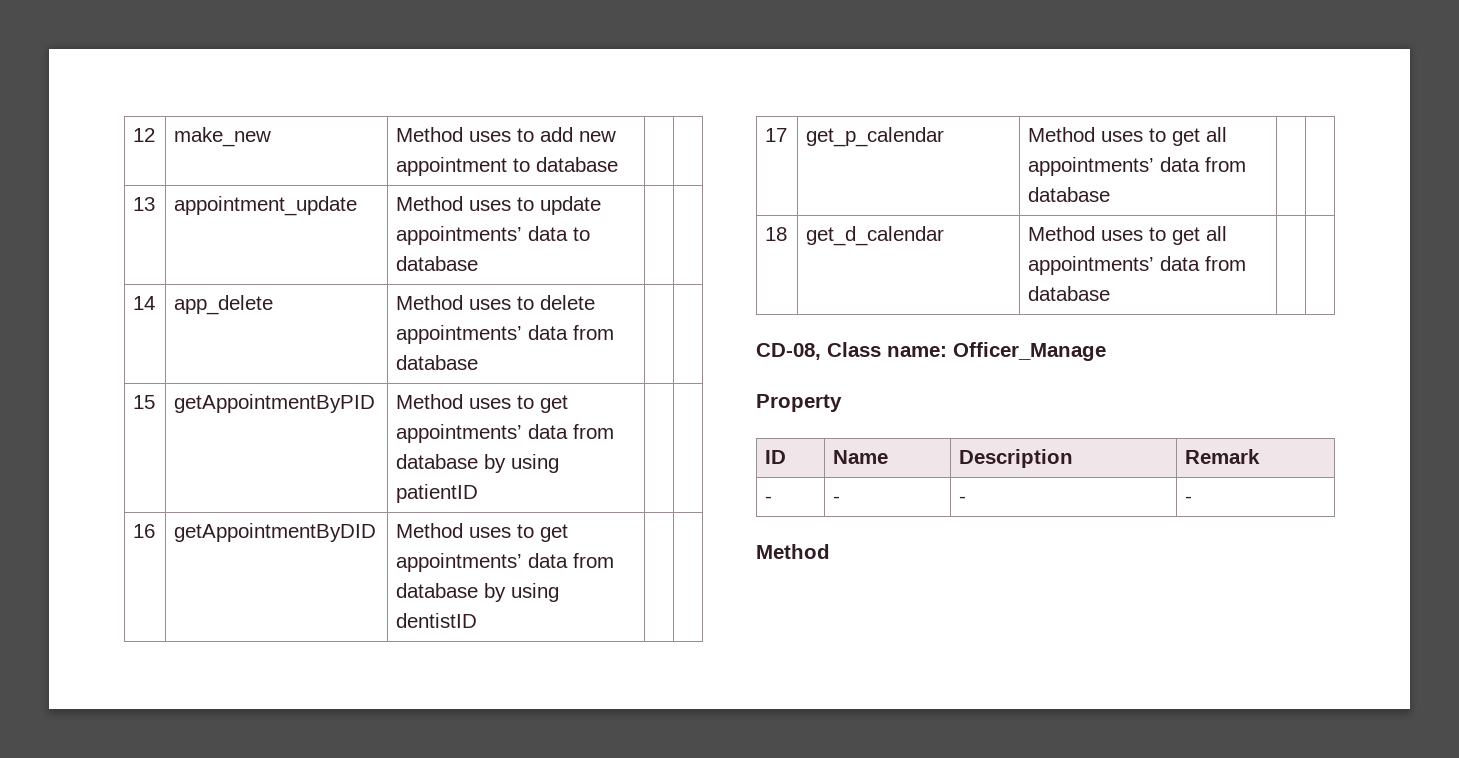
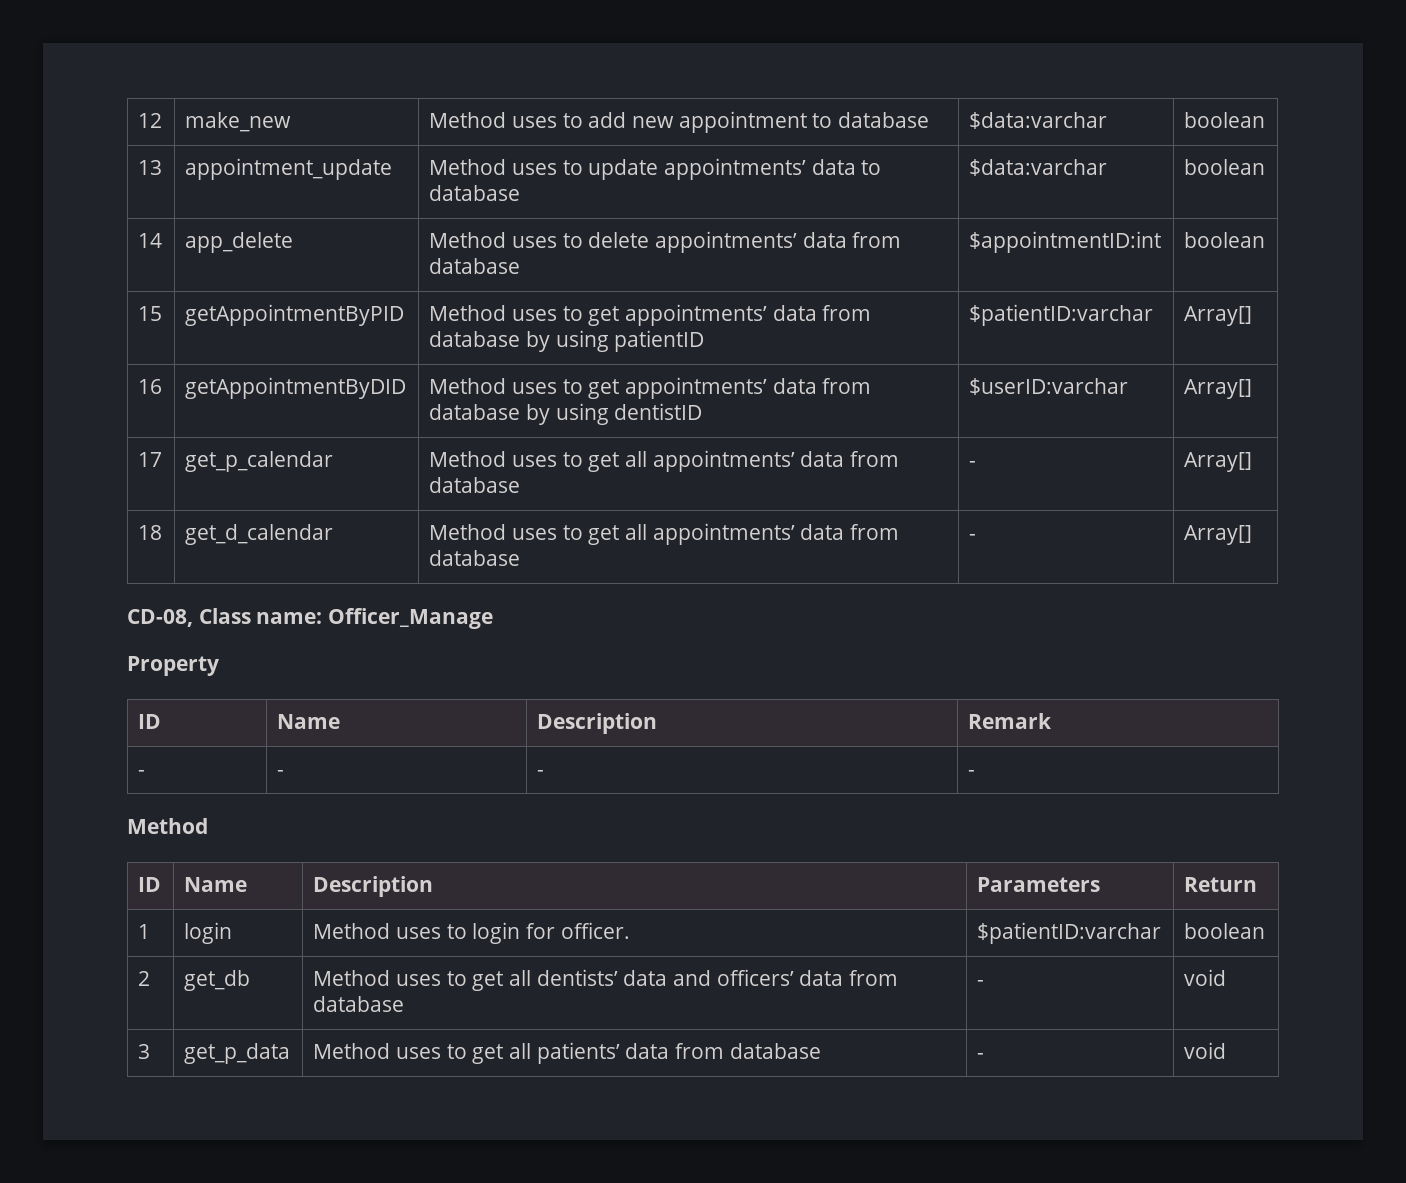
- 12 | make_new | Method uses to add new appointment to database | |
+ 12 | make_new | Method uses to add new appointment to database | $data:varchar | boolean
- 13 | appointment_update | Method uses to update appointments’ data to database | |
+ 13 | appointment_update | Method uses to update appointments’ data to database | $data:varchar | boolean
- 14 | app_delete | Method uses to delete appointments’ data from database | |
+ 14 | app_delete | Method uses to delete appointments’ data from database | $appointmentID:int | boolean
- 15 | getAppointmentByPID | Method uses to get appointments’ data from database by using patientID | |
+ 15 | getAppointmentByPID | Method uses to get appointments’ data from database by using patientID | $patientID:varchar | Array[]
- 16 | getAppointmentByDID | Method uses to get appointments’ data from database by using dentistID | |
+ 16 | getAppointmentByDID | Method uses to get appointments’ data from database by using dentistID | $userID:varchar | Array[]
- 17 | get_p_calendar | Method uses to get all appointments’ data from database | |
+ 17 | get_p_calendar | Method uses to get all appointments’ data from database | - | Array[]
- 18 | get_d_calendar | Method uses to get all appointments’ data from database | |
+ 18 | get_d_calendar | Method uses to get all appointments’ data from database | - | Array[]
+ ID | Name | Description | Parameters | Return
+ 1 | login | Method uses to login for officer. | $patientID:varchar | boolean
+ 2 | get_db | Method uses to get all dentists’ data and officers’ data from database | - | void
+ 3 | get_p_data | Method uses to get all patients’ data from database | - | void

